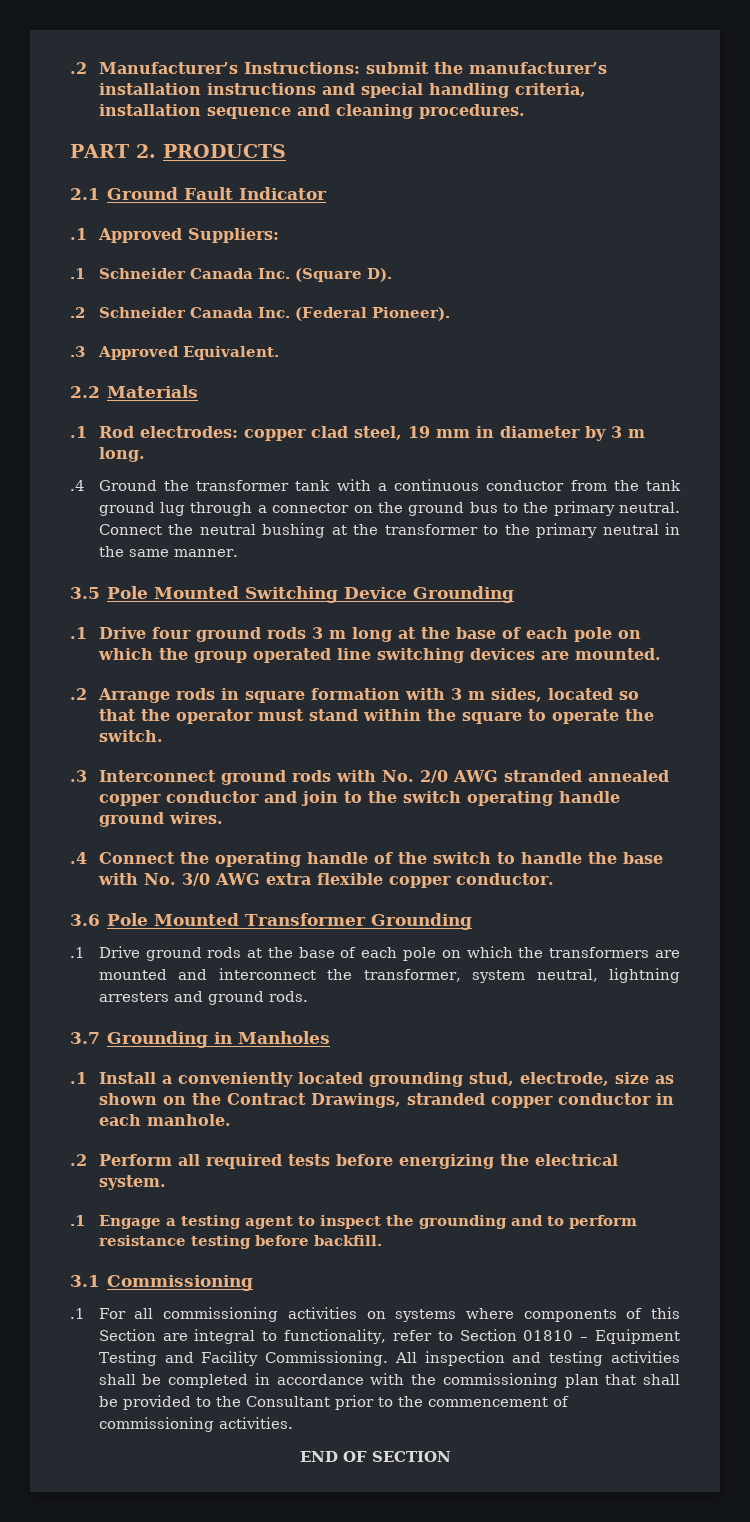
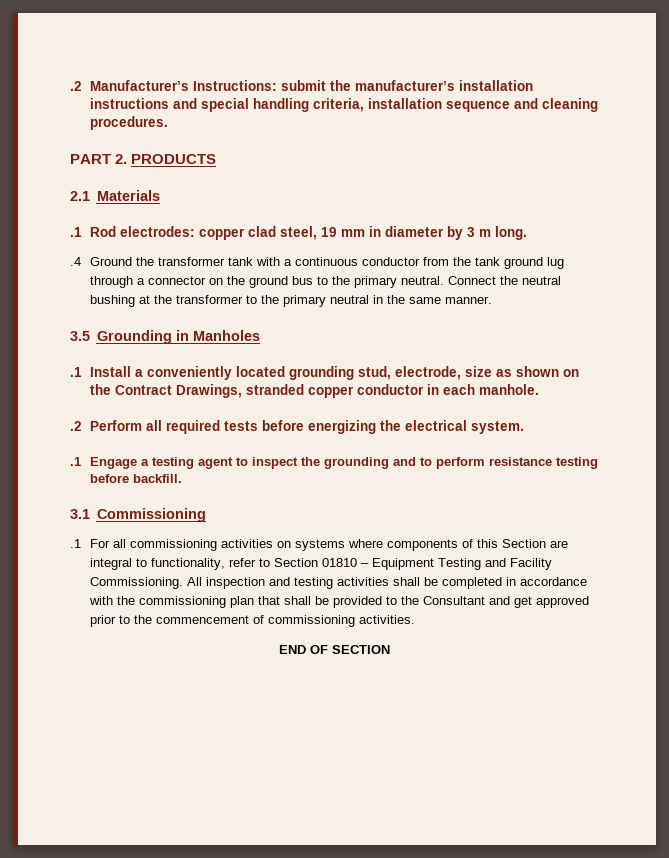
- 2.1 Ground Fault Indicator
- .1 Approved Suppliers:
- .1 Schneider Canada Inc. (Square D).
- .2 Schneider Canada Inc. (Federal Pioneer).
- .3 Approved Equivalent.
- 2.2 Materials
+ 2.1 Materials
- 3.5 Pole Mounted Switching Device Grounding
- .1 Drive four ground rods 3 m long at the base of each pole on which the group operated line switching devices are mounted.
- .2 Arrange rods in square formation with 3 m sides, located so that the operator must stand within the square to operate the switch.
- .3 Interconnect ground rods with No. 2/0 AWG stranded annealed copper conductor and join to the switch operating handle ground wires.
- .4 Connect the operating handle of the switch to handle the base with No. 3/0 AWG extra flexible copper conductor.
- 3.6 Pole Mounted Transformer Grounding
- .1 Drive ground rods at the base of each pole on which the transformers are mounted and interconnect the transformer, system neutral, lightning arresters and ground rods.
- 3.7 Grounding in Manholes
+ 3.5 Grounding in Manholes
- All inspection and testing activities shall be completed in accordance with the commissioning plan that shall be provided to the Consultant prior to the commencement of commissioning activities.
+ All inspection and testing activities shall be completed in accordance with the commissioning plan that shall be provided to the Consultant and get approved prior to the commencement of commissioning activities.

